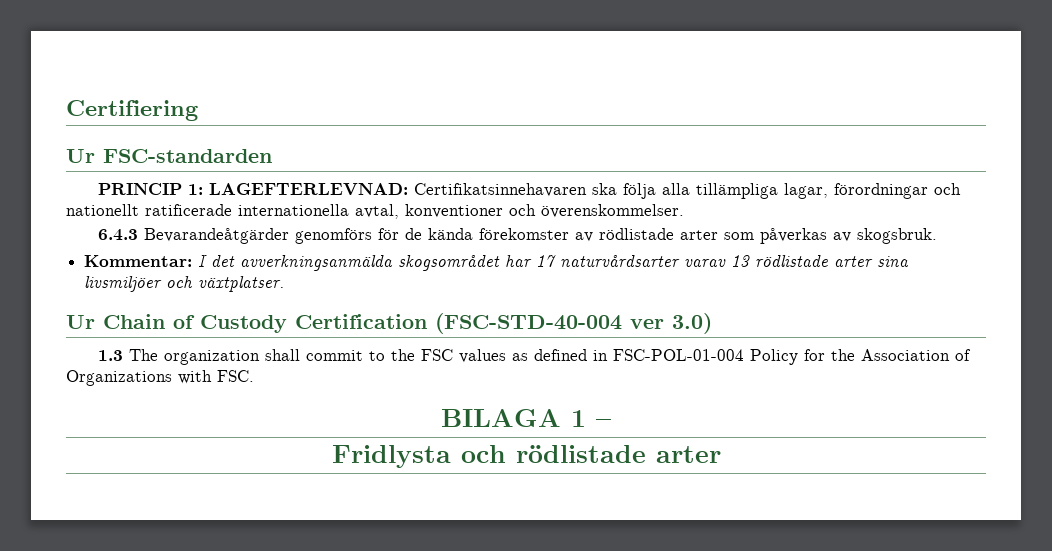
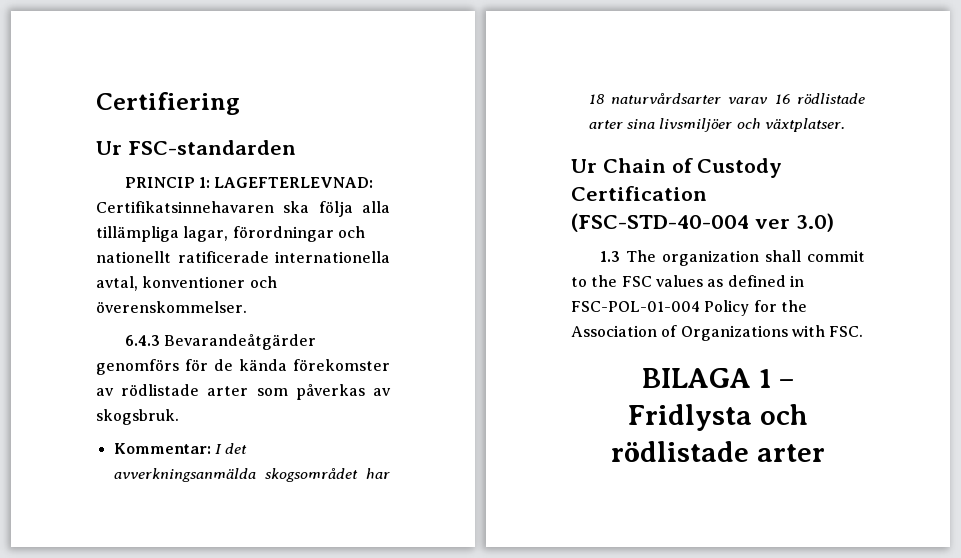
- Kommentar: I det avverkningsanmälda skogsområdet har 17 naturvårdsarter varav 13 rödlistade arter sina livsmiljöer och växtplatser.
+ Kommentar: I det avverkningsanmälda skogsområdet har 18 naturvårdsarter varav 16 rödlistade arter sina livsmiljöer och växtplatser.

